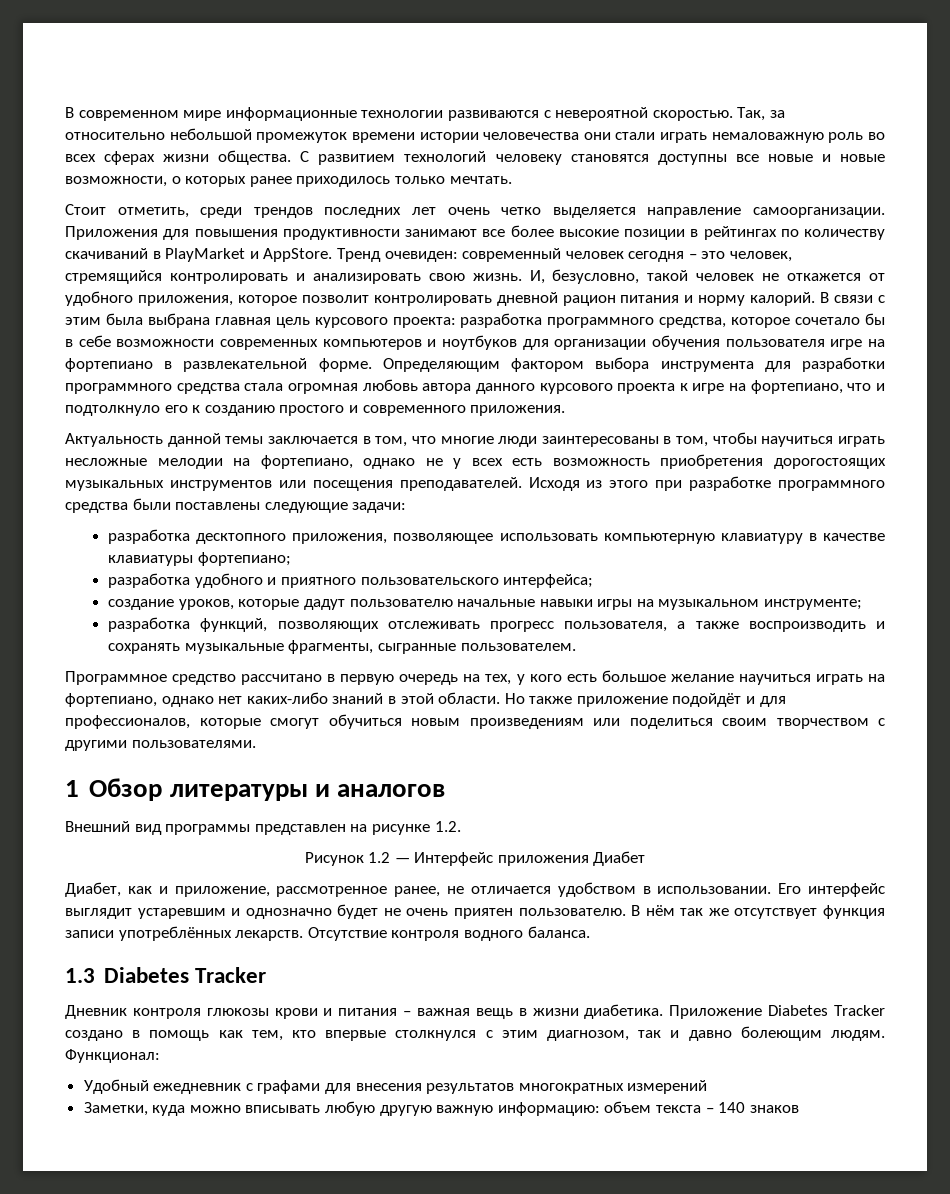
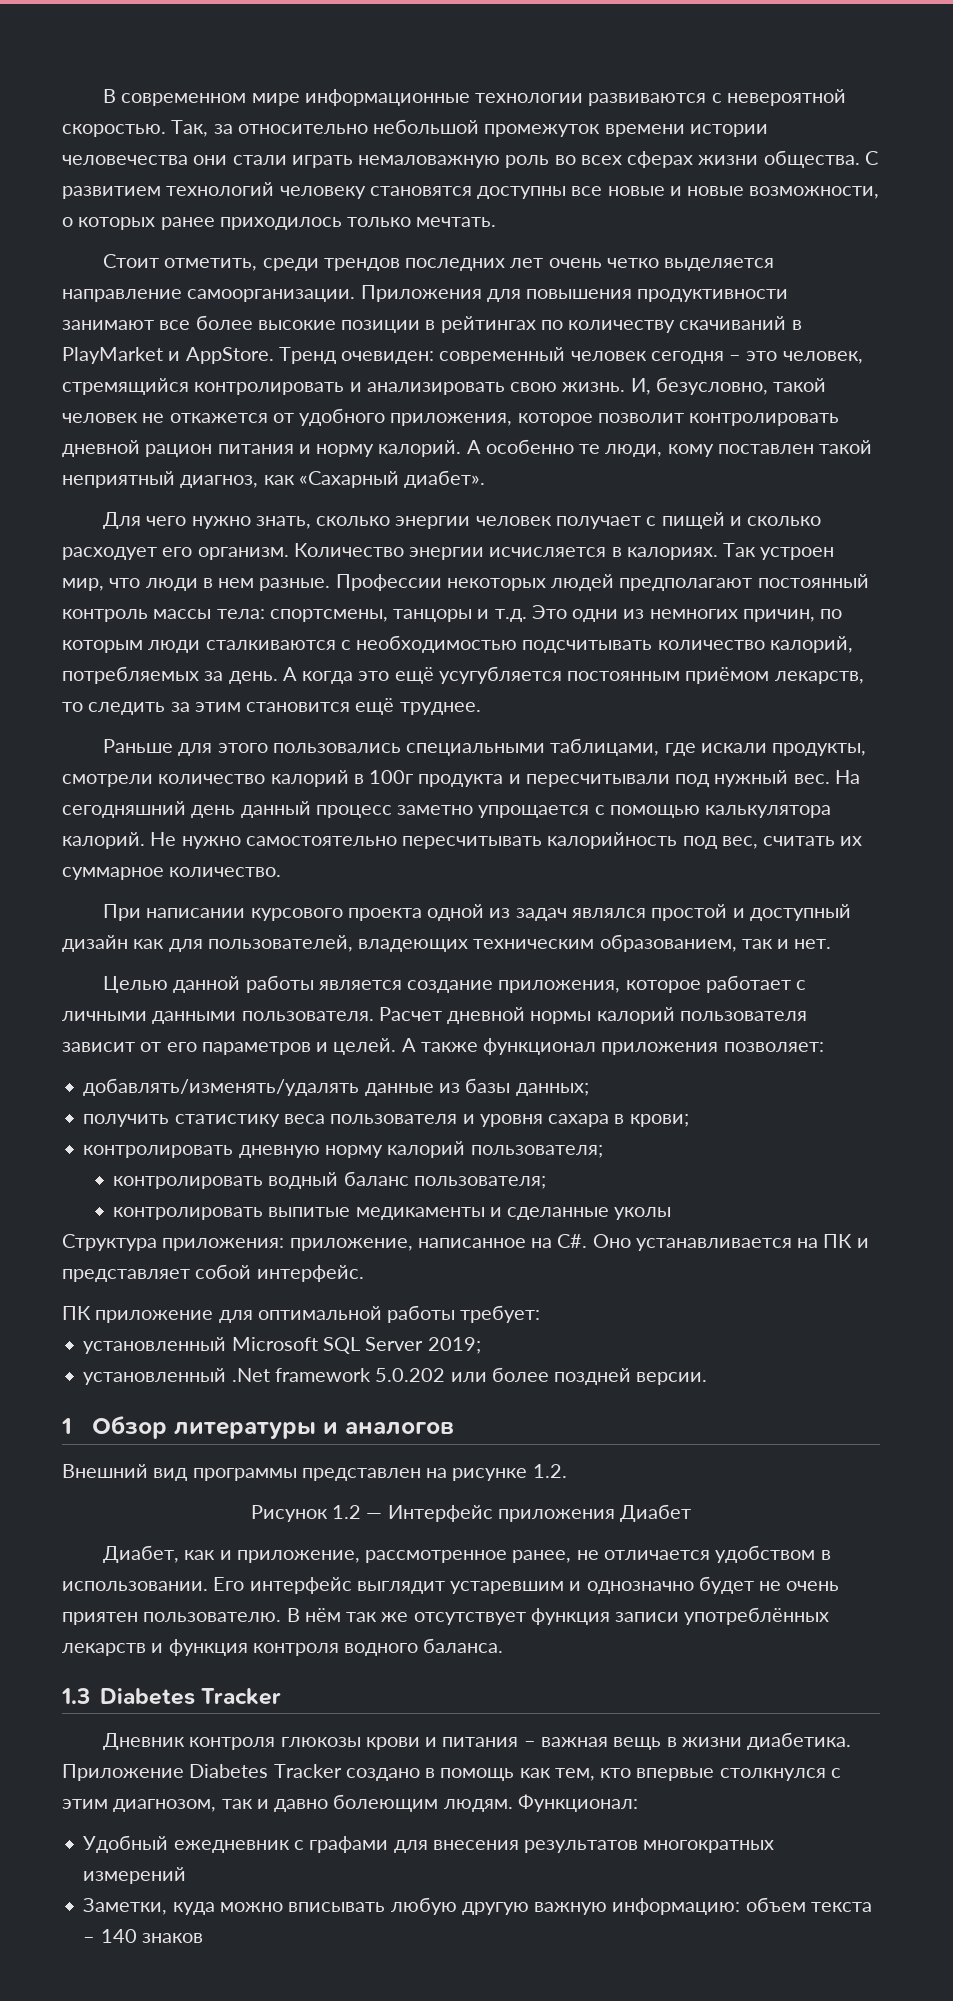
- В связи с этим была выбрана главная цель курсового проекта: разработка программного средства, которое сочетало бы в себе возможности современных компьютеров и ноутбуков для организации обучения пользователя игре на фортепиано в развлекательной форме. Определяющим фактором выбора инструмента для разработки программного средства стала огромная любовь автора данного курсового проекта к игре на фортепиано, что и подтолкнуло его к созданию простого и современного приложения.
- Актуальность данной темы заключается в том, что многие люди заинтересованы в том, чтобы научиться играть несложные мелодии на фортепиано, однако не у всех есть возможность приобретения дорогостоящих музыкальных инструментов или посещения преподавателей. Исходя из этого при разработке программного средства были поставлены следующие задачи:
- разработка десктопного приложения, позволяющее использовать компьютерную клавиатуру в качестве клавиатуры фортепиано;
- разработка удобного и приятного пользовательского интерфейса;
- создание уроков, которые дадут пользователю начальные навыки игры на музыкальном инструменте;
- разработка функций, позволяющих отслеживать прогресс пользователя, а также воспроизводить и сохранять музыкальные фрагменты, сыгранные пользователем.
- Программное средство рассчитано в первую очередь на тех, у кого есть большое желание научиться играть на фортепиано, однако нет каких-либо знаний в этой области. Но также приложение подойдёт и для профессионалов, которые смогут обучиться новым произведениям или поделиться своим творчеством с другими пользователями.
+ А особенно те люди, кому поставлен такой неприятный диагноз, как «Сахарный диабет».
+ Для чего нужно знать, сколько энергии человек получает с пищей и сколько расходует его организм. Количество энергии исчисляется в калориях. Так устроен мир, что люди в нем разные. Профессии некоторых людей предполагают постоянный контроль массы тела: спортсмены, танцоры и т.д. Это одни из немногих причин, по которым люди сталкиваются с необходимостью подсчитывать количество калорий, потребляемых за день. А когда это ещё усугубляется постоянным приёмом лекарств, то следить за этим становится ещё труднее.
+ Раньше для этого пользовались специальными таблицами, где искали продукты, смотрели количество калорий в 100г продукта и пересчитывали под нужный вес. На сегодняшний день данный процесс заметно упрощается с помощью калькулятора калорий. Не нужно самостоятельно пересчитывать калорийность под вес, считать их суммарное количество.
+ При написании курсового проекта одной из задач являлся простой и доступный дизайн как для пользователей, владеющих техническим образованием, так и нет.
+ Целью данной работы является создание приложения, которое работает с личными данными пользователя. Расчет дневной нормы калорий пользователя зависит от его параметров и целей. А также функционал приложения позволяет:
+ добавлять/изменять/удалять данные из базы данных;
+ получить статистику веса пользователя и уровня сахара в крови;
+ контролировать дневную норму калорий пользователя;
+ контролировать водный баланс пользователя;
+ контролировать выпитые медикаменты и сделанные уколы
+ Структура приложения: приложение, написанное на С#. Оно устанавливается на ПК и представляет собой интерфейс.
+ ПК приложение для оптимальной работы требует:
+ установленный Microsoft SQL Server 2019;
+ установленный .Net framework 5.0.202 или более поздней версии.
- В нём так же отсутствует функция записи употреблённых лекарств. Отсутствие контроля водного баланса.
+ В нём так же отсутствует функция записи употреблённых лекарств и функция контроля водного баланса.

